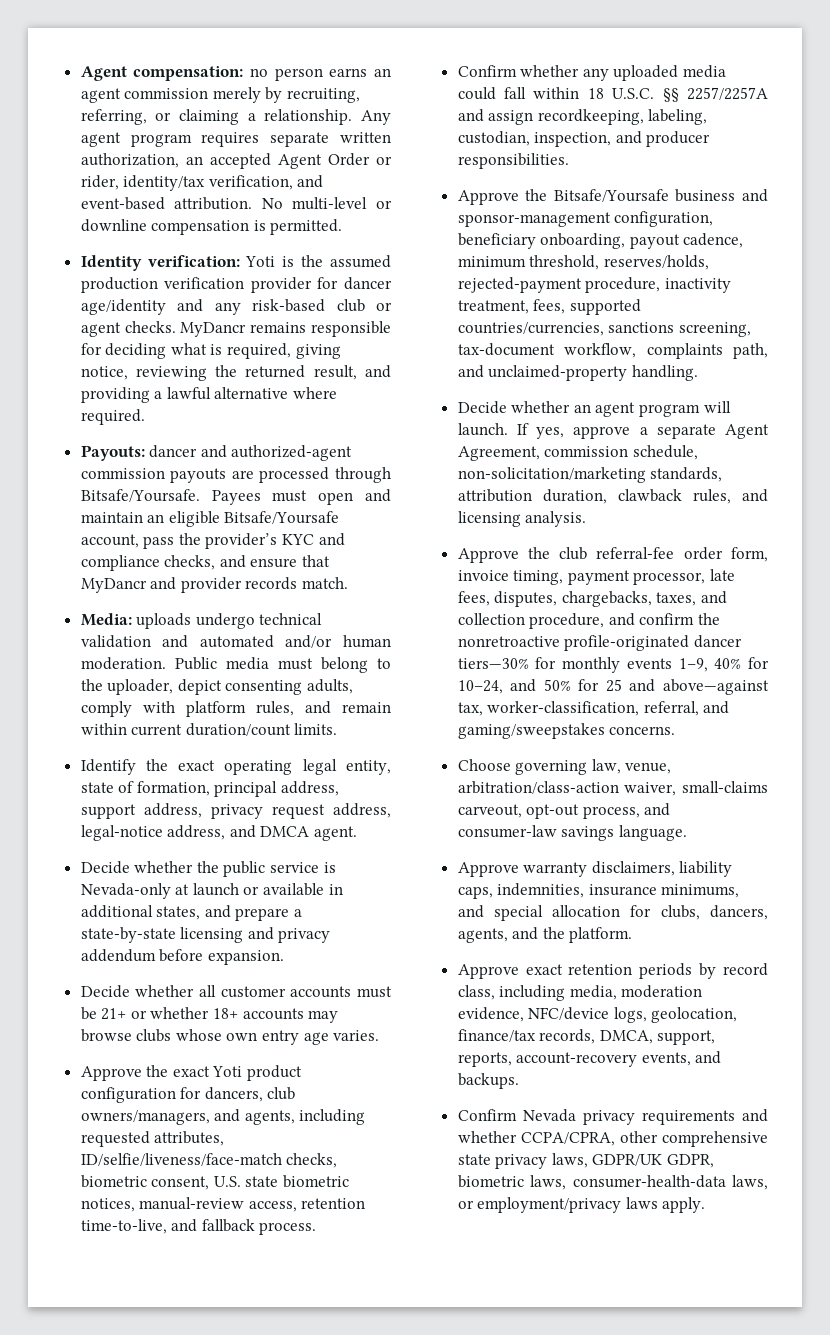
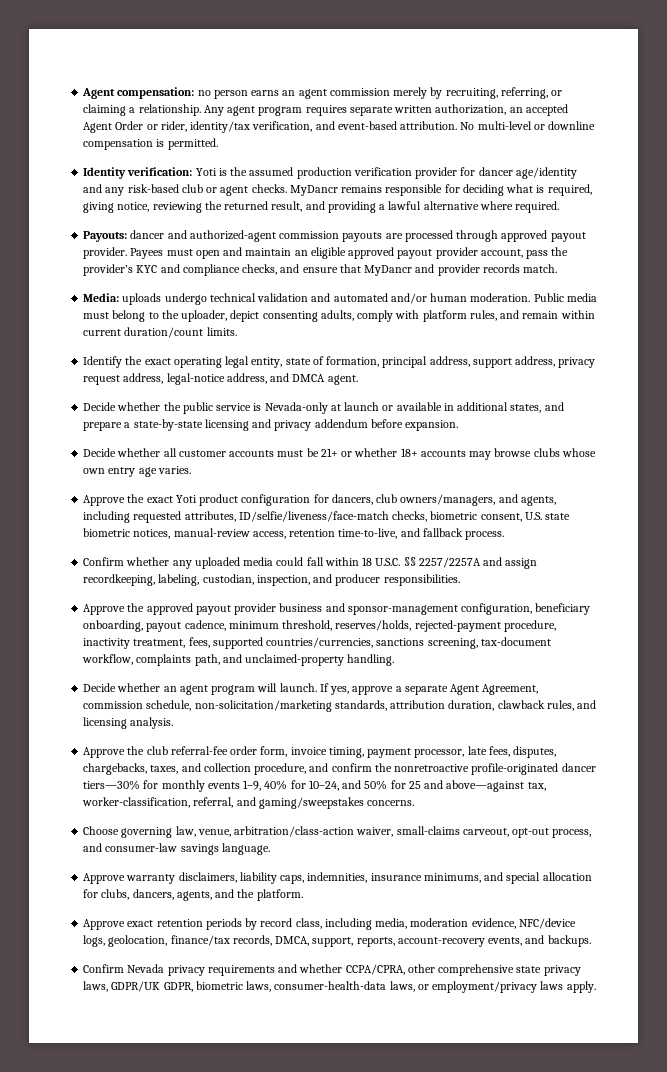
- Payouts: dancer and authorized-agent commission payouts are processed through Bitsafe/Yoursafe.
+ Payouts: dancer and authorized-agent commission payouts are processed through approved payout provider.
- Payees must open and maintain an eligible Bitsafe/Yoursafe account, pass the provider’s KYC and compliance checks, and ensure that MyDancr and provider records match.
+ Payees must open and maintain an eligible approved payout provider account, pass the provider’s KYC and compliance checks, and ensure that MyDancr and provider records match.
- Approve the Bitsafe/Yoursafe business and sponsor-management configuration, beneficiary onboarding, payout cadence, minimum threshold, reserves/holds, rejected-payment procedure, inactivity treatment, fees, supported countries/currencies, sanctions screening, tax-document workflow, complaints path, and unclaimed-property handling.
+ Approve the approved payout provider business and sponsor-management configuration, beneficiary onboarding, payout cadence, minimum threshold, reserves/holds, rejected-payment procedure, inactivity treatment, fees, supported countries/currencies, sanctions screening, tax-document workflow, complaints path, and unclaimed-property handling.

